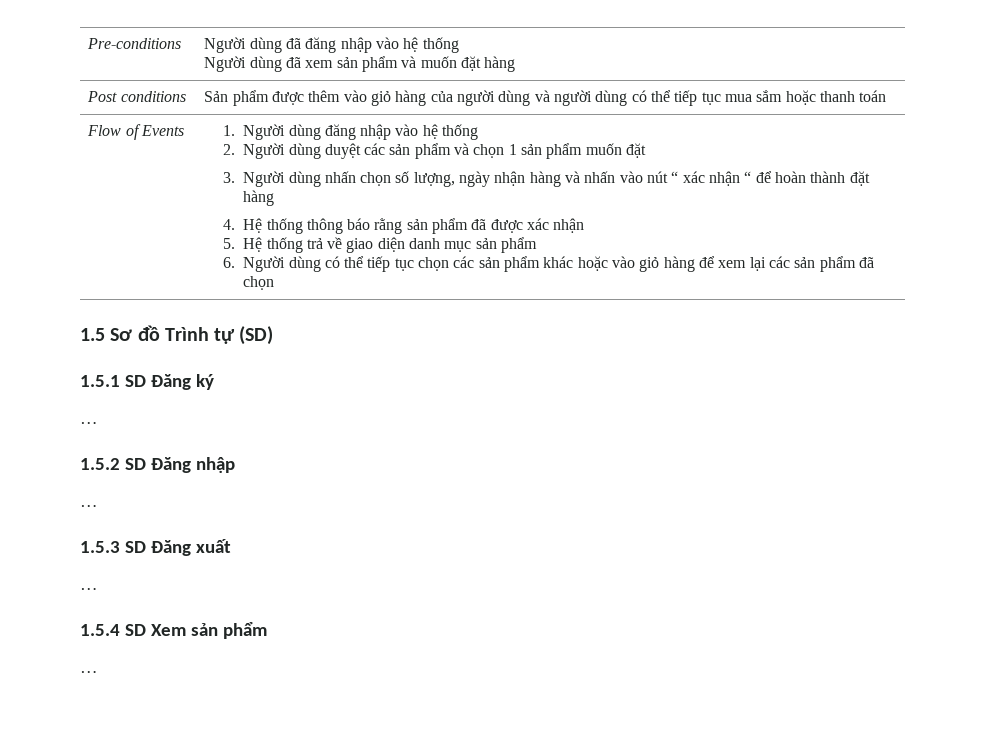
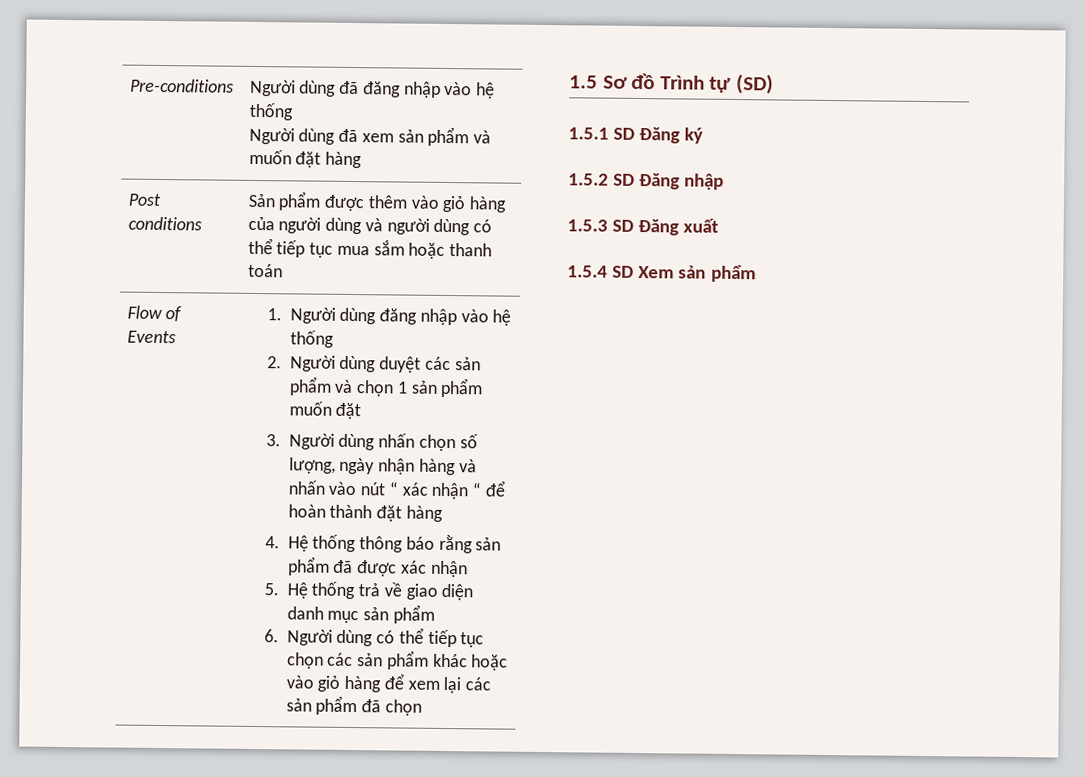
  1.5.1 SD Đăng ký
- …
  1.5.2 SD Đăng nhập
- …
  1.5.3 SD Đăng xuất
- …
  1.5.4 SD Xem sản phẩm
- …

